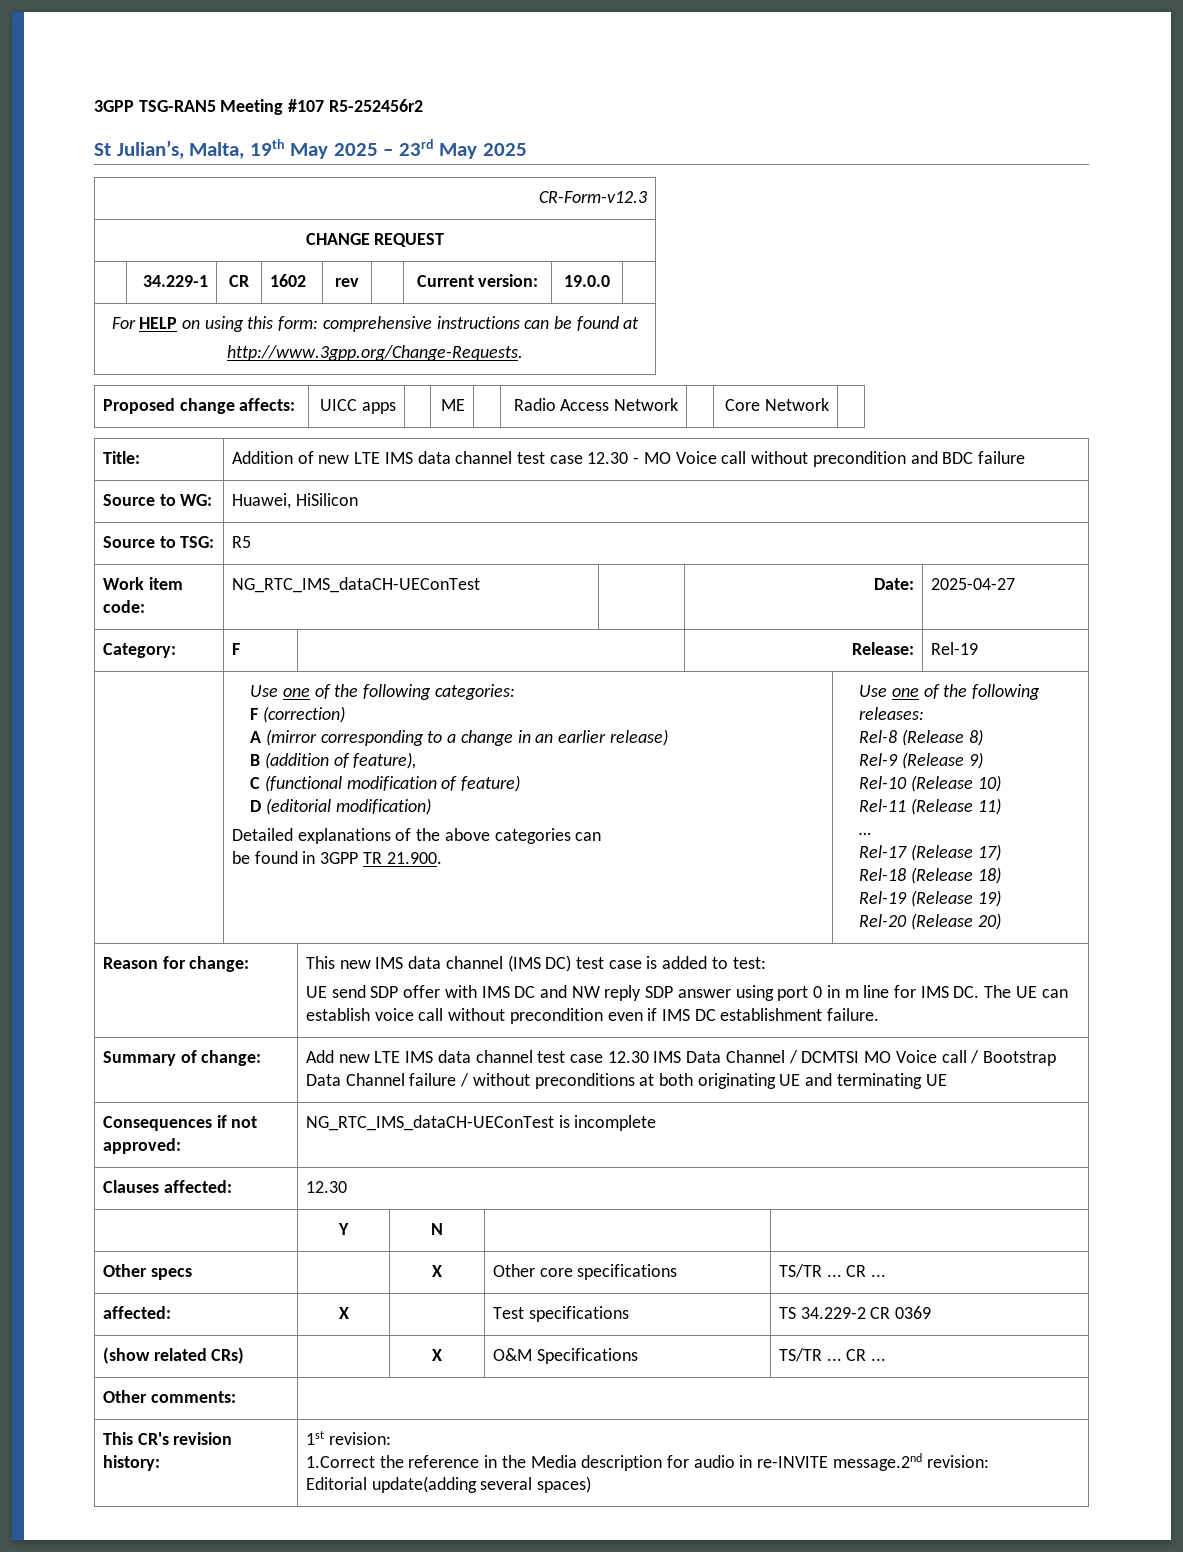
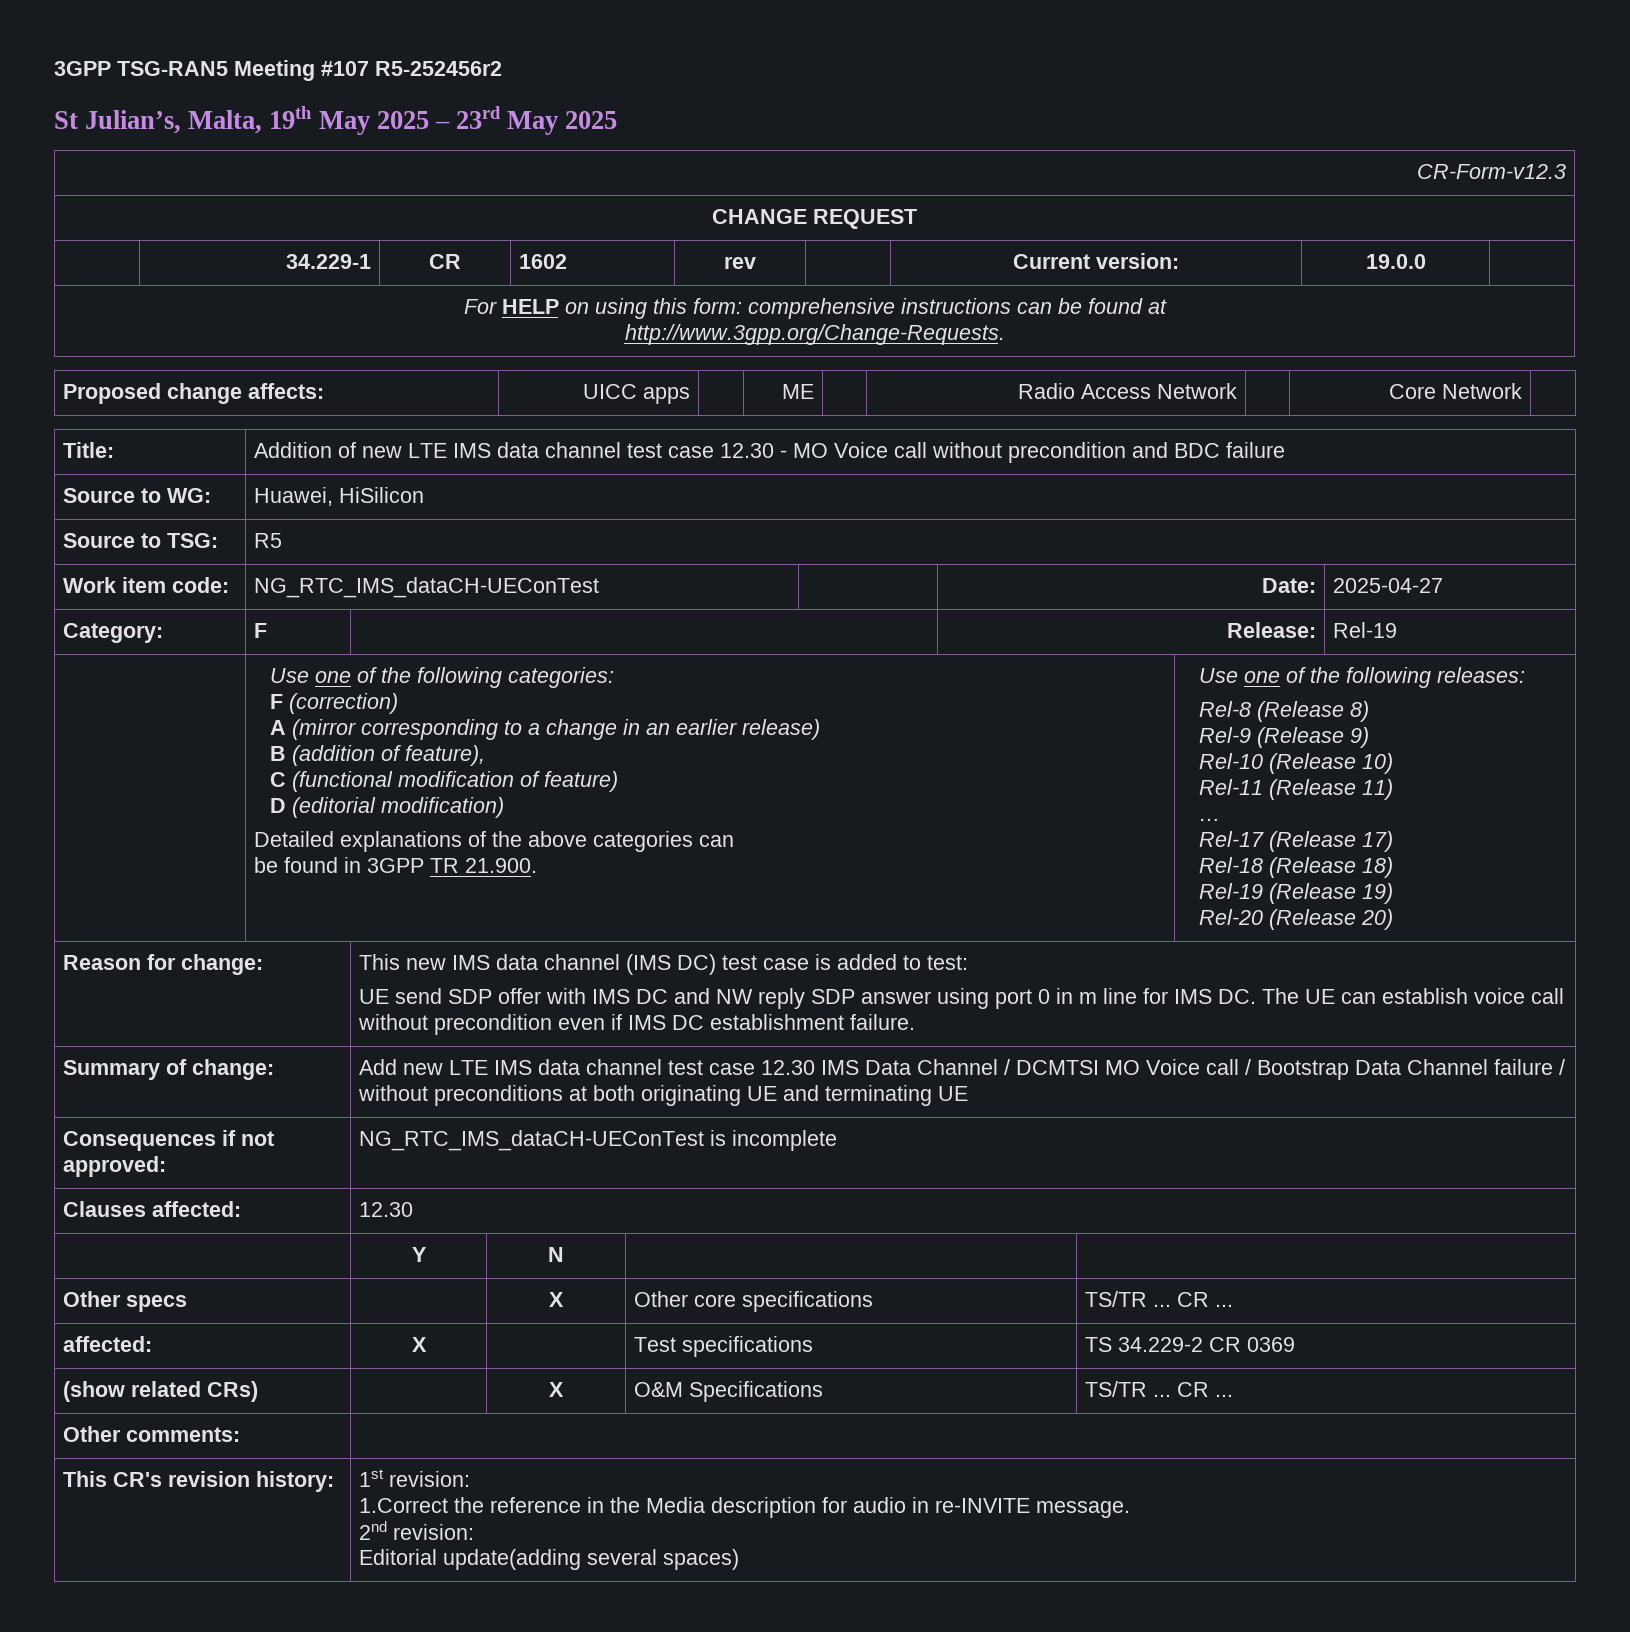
  This CR's revision history: | 1st revision:
- 1.Correct the reference in the Media description for audio in re-INVITE message.2nd revision:
+ 1.Correct the reference in the Media description for audio in re-INVITE message.
+ 2nd revision:

